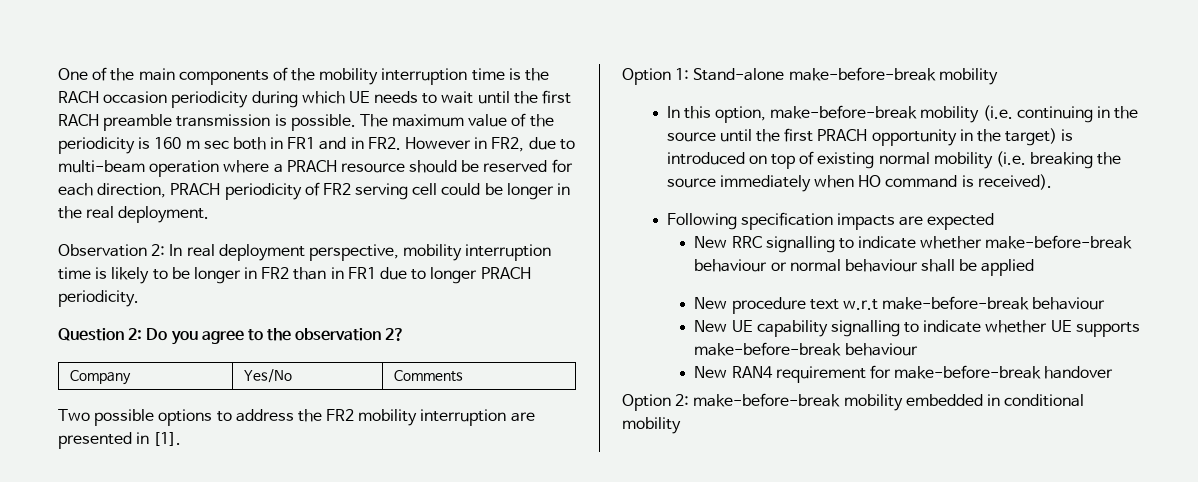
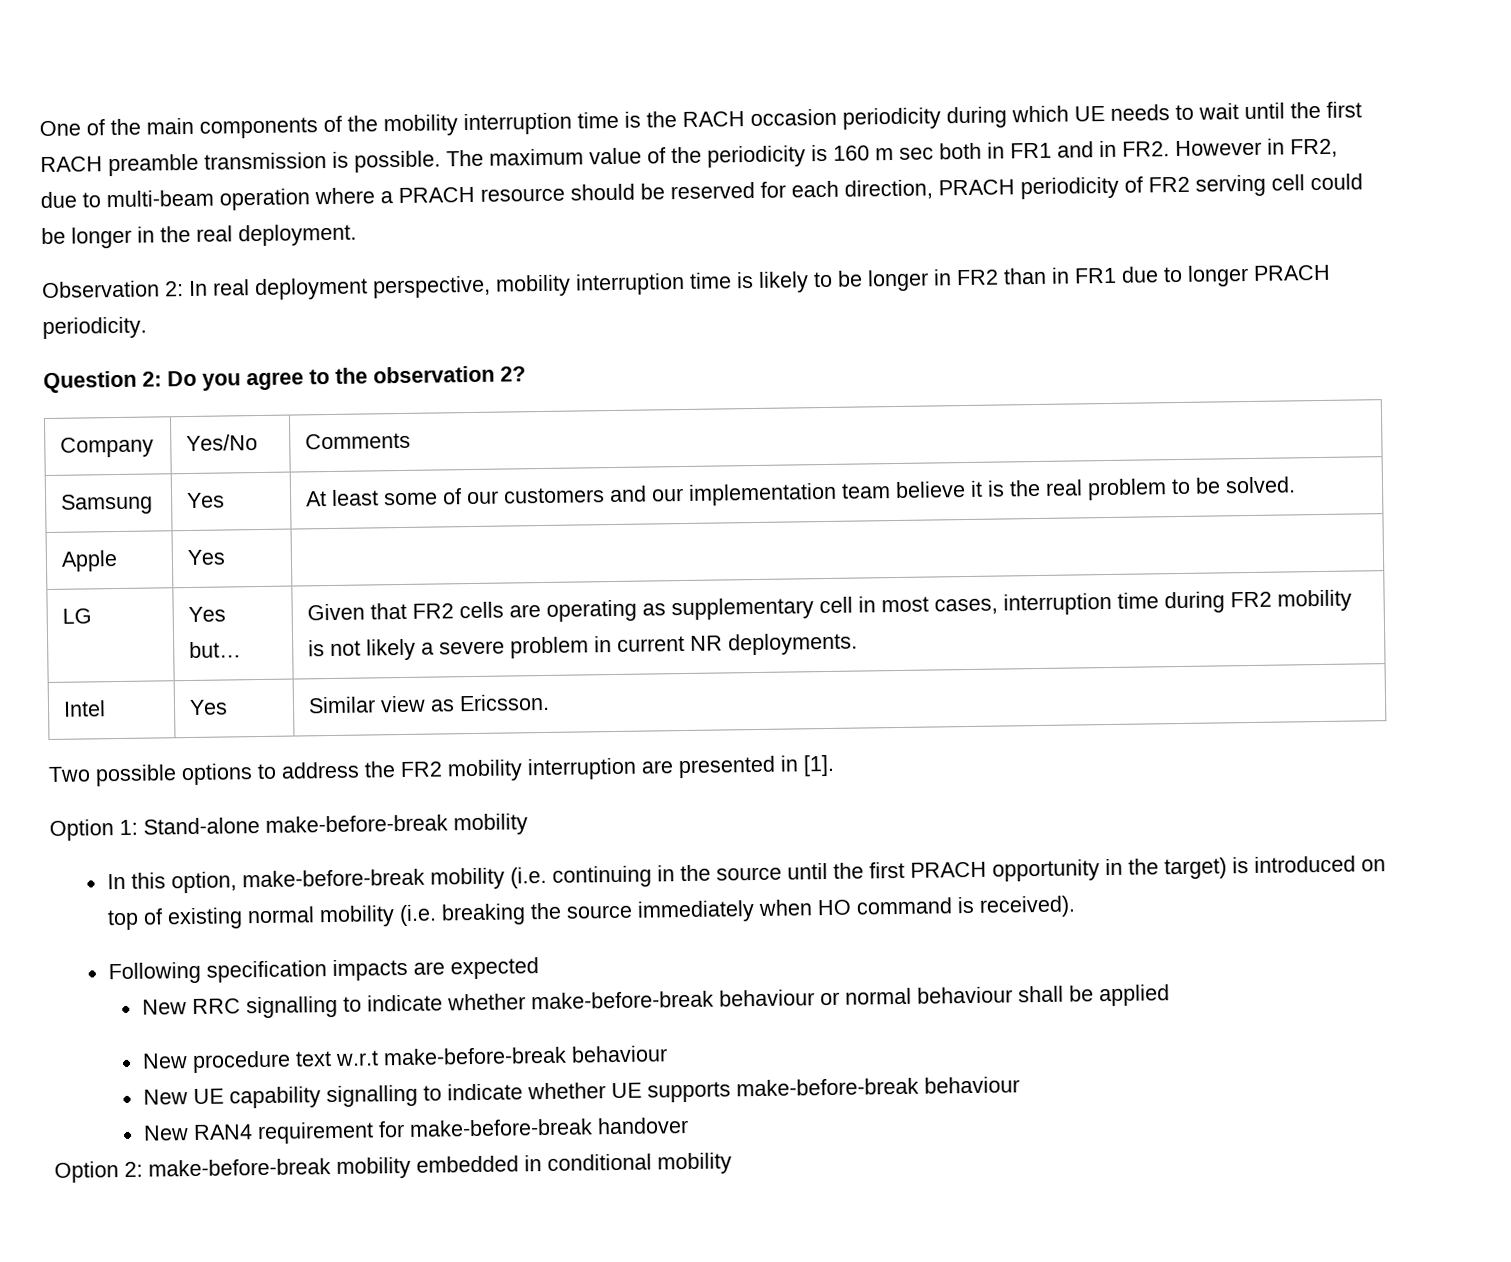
+ Samsung | Yes | At least some of our customers and our implementation team believe it is the real problem to be solved.
+ Apple | Yes |
+ LG | Yes but… | Given that FR2 cells are operating as supplementary cell in most cases, interruption time during FR2 mobility is not likely a severe problem in current NR deployments.
+ Intel | Yes | Similar view as Ericsson.

